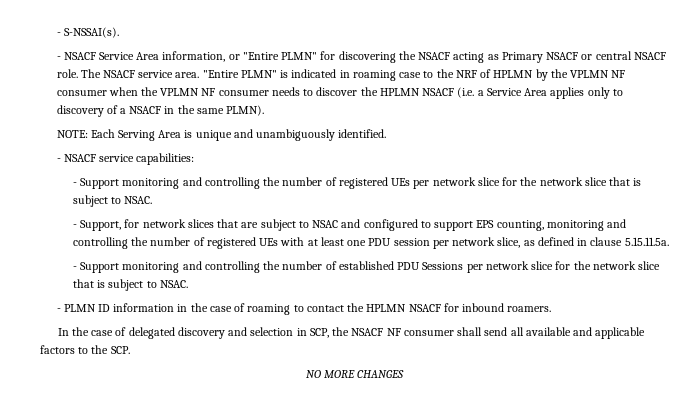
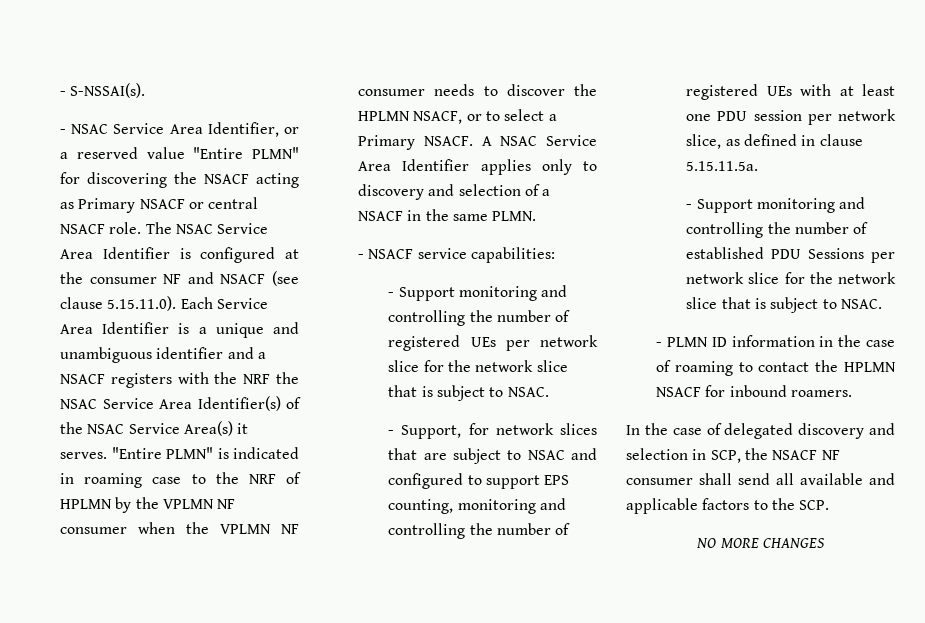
- - NSACF Service Area information, or "Entire PLMN" for discovering the NSACF acting as Primary NSACF or central NSACF role.
+ - NSAC Service Area Identifier, or a reserved value "Entire PLMN" for discovering the NSACF acting as Primary NSACF or central NSACF role.
- The NSACF service area.
+ The NSAC Service Area Identifier is configured at the consumer NF and NSACF (see clause 5.15.11.0). Each Service Area Identifier is a unique and unambiguous identifier and a NSACF registers with the NRF the NSAC Service Area Identifier(s) of the NSAC Service Area(s) it serves.
- "Entire PLMN" is indicated in roaming case to the NRF of HPLMN by the VPLMN NF consumer when the VPLMN NF consumer needs to discover the HPLMN NSACF (i.e. a Service Area applies only to discovery of a NSACF in the same PLMN).
- NOTE: Each Serving Area is unique and unambiguously identified.
+ "Entire PLMN" is indicated in roaming case to the NRF of HPLMN by the VPLMN NF consumer when the VPLMN NF consumer needs to discover the HPLMN NSACF, or to select a Primary NSACF. A NSAC Service Area Identifier applies only to discovery and selection of a NSACF in the same PLMN.

